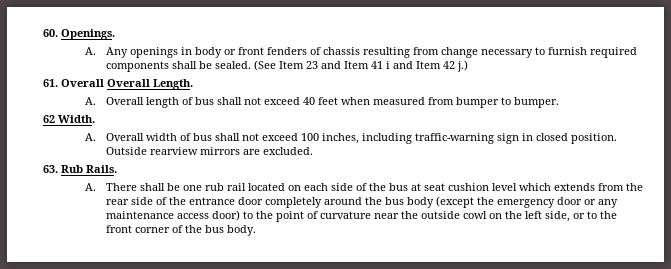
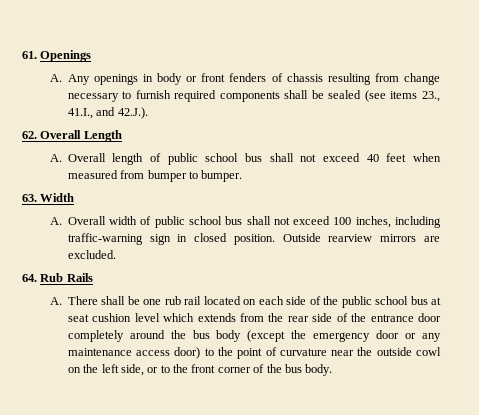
- 60. Openings.
+ 61. Openings
- A. Any openings in body or front fenders of chassis resulting from change necessary to furnish required components shall be sealed. (See Item 23 and Item 41 i and Item 42 j.)
- 61. Overall Overall Length.
+ A. Any openings in body or front fenders of chassis resulting from change necessary to furnish required components shall be sealed (see items 23., 41.I., and 42.J.).
+ 62. Overall Length
- A. Overall length of bus shall not exceed 40 feet when measured from bumper to bumper.
+ A. Overall length of public school bus shall not exceed 40 feet when measured from bumper to bumper.
- 62 Width.
+ 63. Width
- A. Overall width of bus shall not exceed 100 inches, including traffic-warning sign in closed position.
+ A. Overall width of public school bus shall not exceed 100 inches, including traffic-warning sign in closed position.
- 63. Rub Rails.
+ 64. Rub Rails
- A. There shall be one rub rail located on each side of the bus at seat cushion level which extends from the rear side of the entrance door completely around the bus body (except the emergency door or any maintenance access door) to the point of curvature near the outside cowl on the left side, or to the front corner of the bus body.
+ A. There shall be one rub rail located on each side of the public school bus at seat cushion level which extends from the rear side of the entrance door completely around the bus body (except the emergency door or any maintenance access door) to the point of curvature near the outside cowl on the left side, or to the front corner of the bus body.

